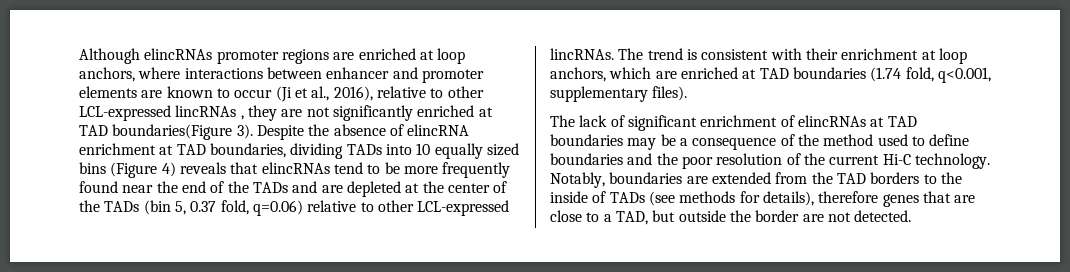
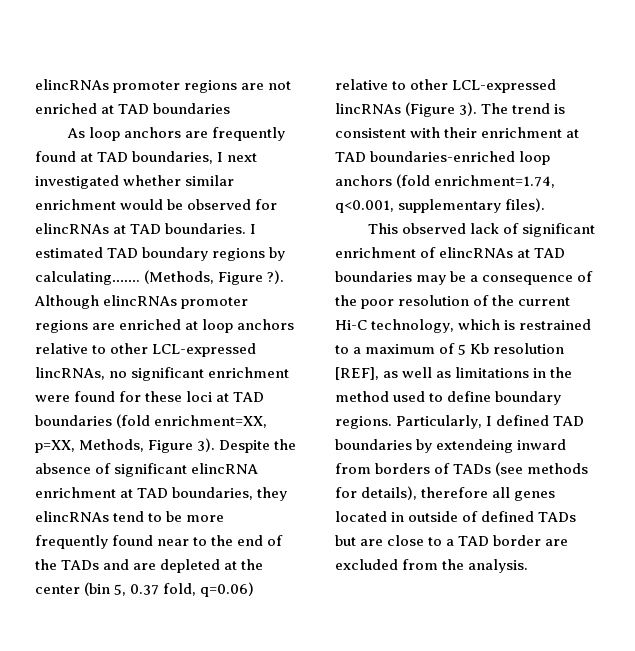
+ elincRNAs promoter regions are not enriched at TAD boundaries
+ As loop anchors are frequently found at TAD boundaries, I next investigated whether similar enrichment would be observed for elincRNAs at TAD boundaries. I estimated TAD boundary regions by calculating……. (Methods, Figure ?).
- Although elincRNAs promoter regions are enriched at loop anchors, where interactions between enhancer and promoter elements are known to occur (Ji et al., 2016), relative to other LCL-expressed lincRNAs , they are not significantly enriched at TAD boundaries(Figure 3).
+ Although elincRNAs promoter regions are enriched at loop anchors relative to other LCL-expressed lincRNAs, no significant enrichment were found for these loci at TAD boundaries (fold enrichment=XX, p=XX, Methods, Figure 3).
- Despite the absence of elincRNA enrichment at TAD boundaries, dividing TADs into 10 equally sized bins (Figure 4) reveals that elincRNAs tend to be more frequently found near the end of the TADs and are depleted at the center of the TADs (bin 5, 0.37 fold, q=0.06) relative to other LCL-expressed lincRNAs.
+ Despite the absence of significant elincRNA enrichment at TAD boundaries, they elincRNAs tend to be more frequently found near to the end of the TADs and are depleted at the center (bin 5, 0.37 fold, q=0.06) relative to other LCL-expressed lincRNAs (Figure 3).
- The trend is consistent with their enrichment at loop anchors, which are enriched at TAD boundaries (1.74 fold, q<0.001, supplementary files).
+ The trend is consistent with their enrichment at TAD boundaries-enriched loop anchors (fold enrichment=1.74, q<0.001, supplementary files).
- The lack of significant enrichment of elincRNAs at TAD boundaries may be a consequence of the method used to define boundaries and the poor resolution of the current Hi-C technology. Notably, boundaries are extended from the TAD borders to the inside of TADs (see methods for details), therefore genes that are close to a TAD, but outside the border are not detected.
+ This observed lack of significant enrichment of elincRNAs at TAD boundaries may be a consequence of the poor resolution of the current Hi-C technology, which is restrained to a maximum of 5 Kb resolution [REF], as well as limitations in the method used to define boundary regions. Particularly, I defined TAD boundaries by extendeing inward from borders of TADs (see methods for details), therefore all genes located in outside of defined TADs but are close to a TAD border are excluded from the analysis.

